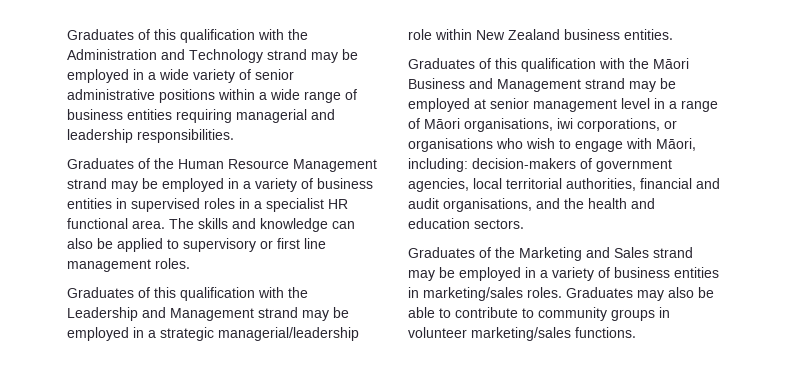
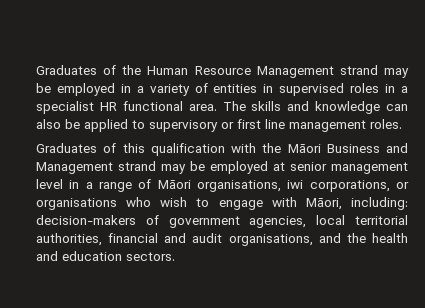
- Graduates of this qualification with the Administration and Technology strand may be employed in a wide variety of senior administrative positions within a wide range of business entities requiring managerial and leadership responsibilities.
- Graduates of the Human Resource Management strand may be employed in a variety of business entities in supervised roles in a specialist HR functional area.
+ Graduates of the Human Resource Management strand may be employed in a variety of entities in supervised roles in a specialist HR functional area.
- Graduates of this qualification with the Leadership and Management strand may be employed in a strategic managerial/leadership role within New Zealand business entities.
- Graduates of the Marketing and Sales strand may be employed in a variety of business entities in marketing/sales roles. Graduates may also be able to contribute to community groups in volunteer marketing/sales functions.

